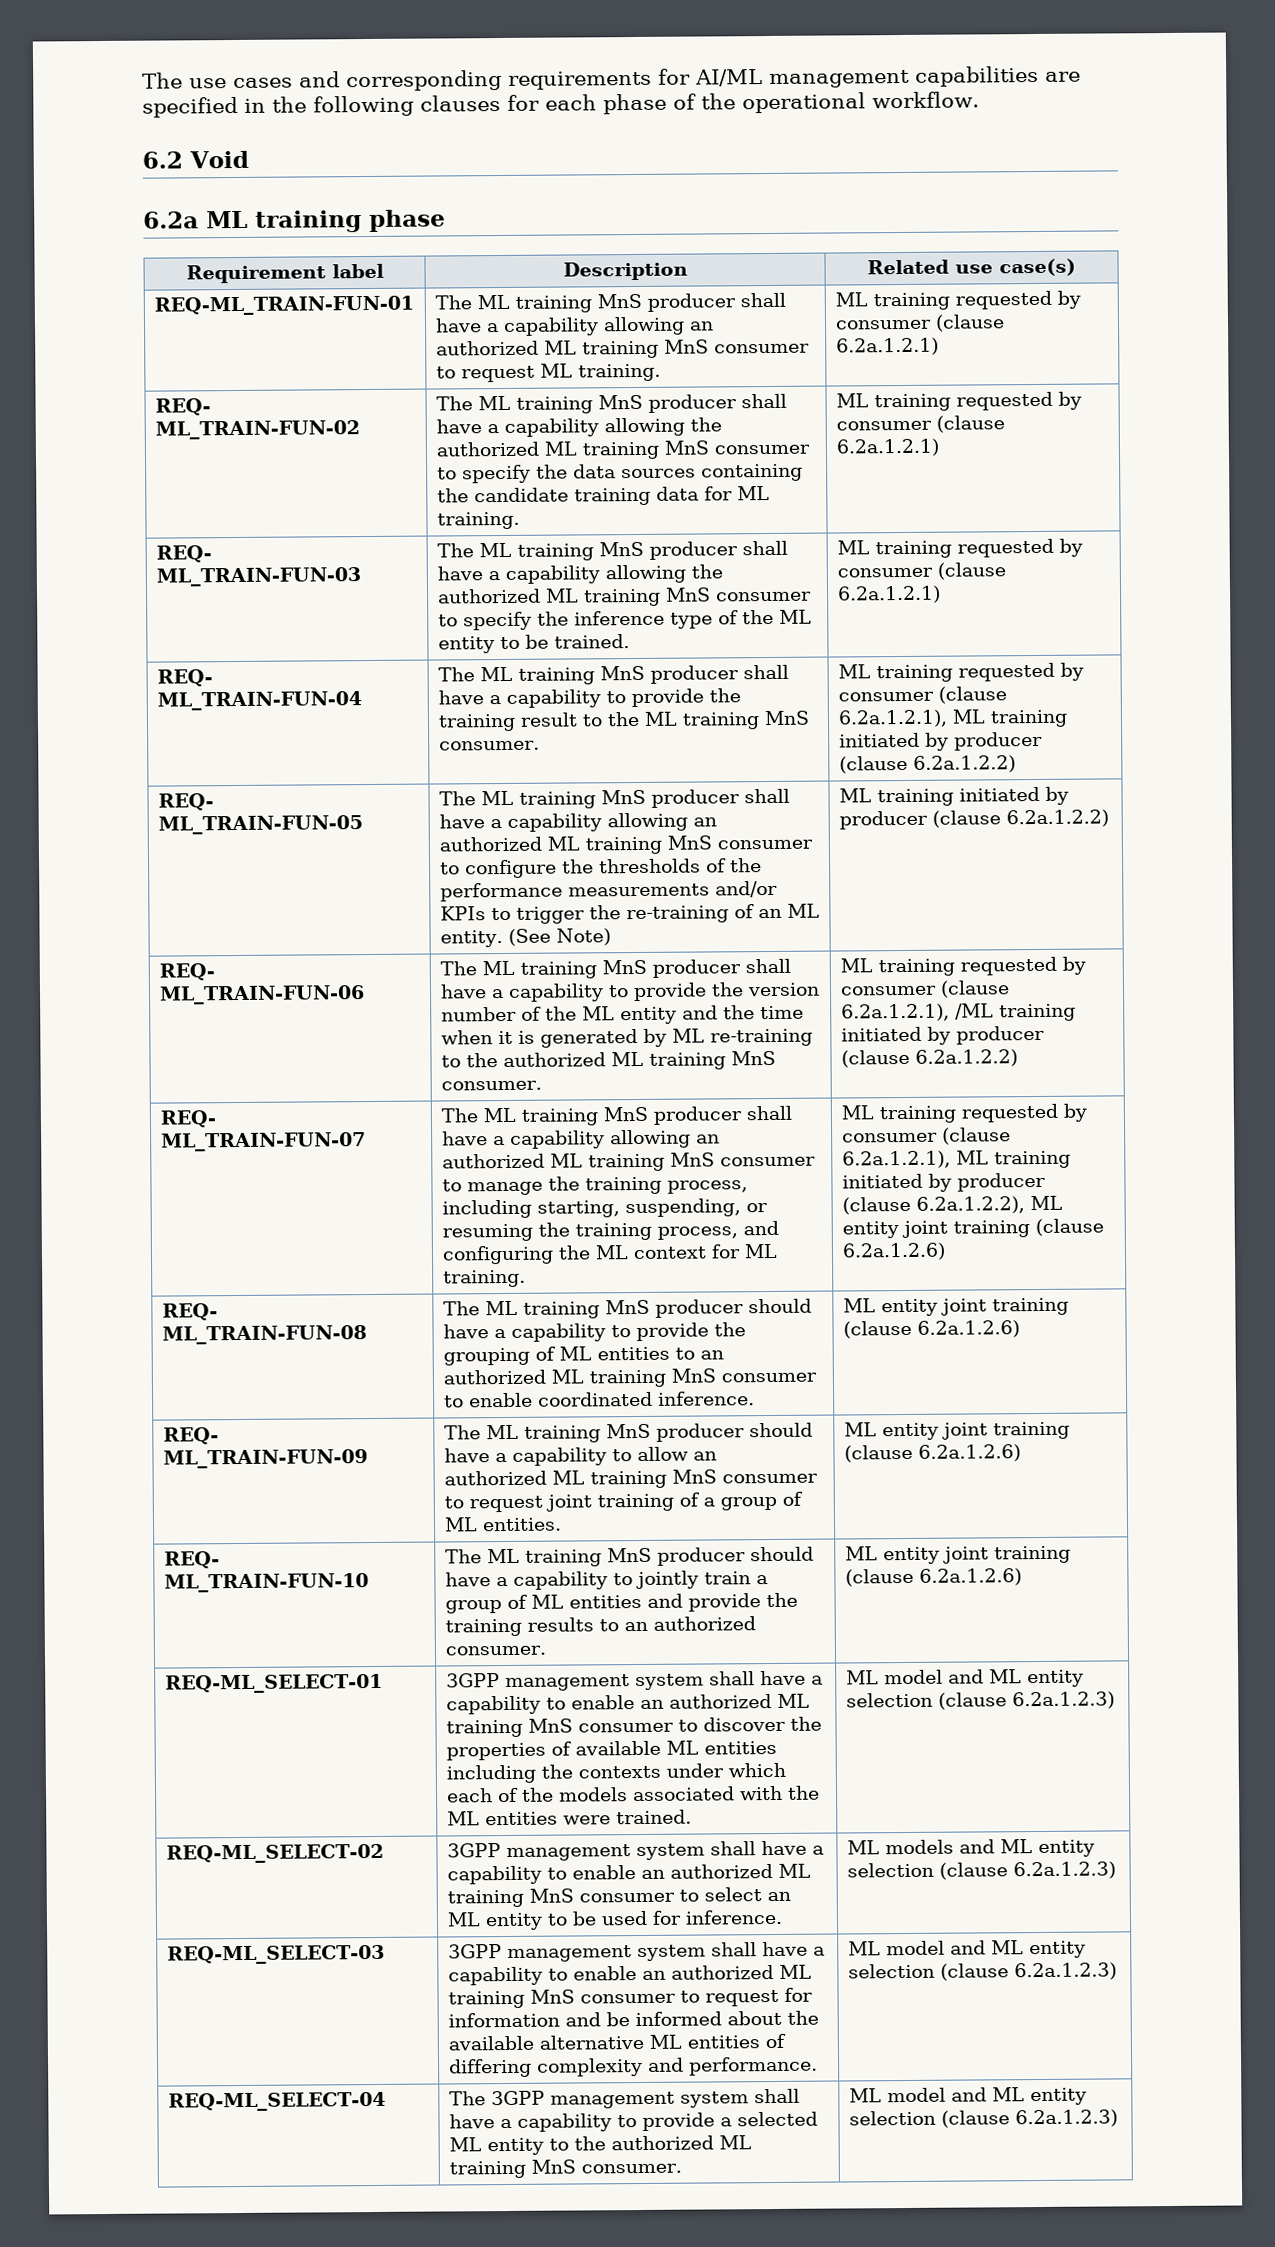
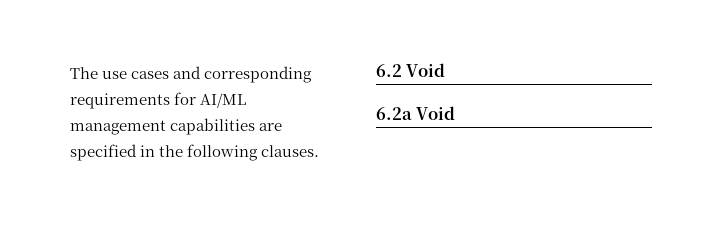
- The use cases and corresponding requirements for AI/ML management capabilities are specified in the following clauses for each phase of the operational workflow.
+ The use cases and corresponding requirements for AI/ML management capabilities are specified in the following clauses.
  6.2 Void
- 6.2a ML training phase
- Requirement label | Description | Related use case(s)
- REQ-ML_TRAIN-FUN-01 | The ML training MnS producer shall have a capability allowing an authorized ML training MnS consumer to request ML training. | ML training requested by consumer (clause 6.2a.1.2.1)
- REQ- ML_TRAIN-FUN-02 | The ML training MnS producer shall have a capability allowing the authorized ML training MnS consumer to specify the data sources containing the candidate training data for ML training. | ML training requested by consumer (clause 6.2a.1.2.1)
- REQ- ML_TRAIN-FUN-03 | The ML training MnS producer shall have a capability allowing the authorized ML training MnS consumer to specify the inference type of the ML entity to be trained. | ML training requested by consumer (clause 6.2a.1.2.1)
- REQ- ML_TRAIN-FUN-04 | The ML training MnS producer shall have a capability to provide the training result to the ML training MnS consumer. | ML training requested by consumer (clause 6.2a.1.2.1), ML training initiated by producer (clause 6.2a.1.2.2)
- REQ- ML_TRAIN-FUN-05 | The ML training MnS producer shall have a capability allowing an authorized ML training MnS consumer to configure the thresholds of the performance measurements and/or KPIs to trigger the re-training of an ML entity. (See Note) | ML training initiated by producer (clause 6.2a.1.2.2)
- REQ- ML_TRAIN-FUN-06 | The ML training MnS producer shall have a capability to provide the version number of the ML entity and the time when it is generated by ML re-training to the authorized ML training MnS consumer. | ML training requested by consumer (clause 6.2a.1.2.1), /ML training initiated by producer (clause 6.2a.1.2.2)
- REQ- ML_TRAIN-FUN-07 | The ML training MnS producer shall have a capability allowing an authorized ML training MnS consumer to manage the training process, including starting, suspending, or resuming the training process, and configuring the ML context for ML training. | ML training requested by consumer (clause 6.2a.1.2.1), ML training initiated by producer (clause 6.2a.1.2.2), ML entity joint training (clause 6.2a.1.2.6)
- REQ- ML_TRAIN-FUN-08 | The ML training MnS producer should have a capability to provide the grouping of ML entities to an authorized ML training MnS consumer to enable coordinated inference. | ML entity joint training (clause 6.2a.1.2.6)
- REQ- ML_TRAIN-FUN-09 | The ML training MnS producer should have a capability to allow an authorized ML training MnS consumer to request joint training of a group of ML entities. | ML entity joint training (clause 6.2a.1.2.6)
- REQ- ML_TRAIN-FUN-10 | The ML training MnS producer should have a capability to jointly train a group of ML entities and provide the training results to an authorized consumer. | ML entity joint training (clause 6.2a.1.2.6)
- REQ-ML_SELECT-01 | 3GPP management system shall have a capability to enable an authorized ML training MnS consumer to discover the properties of available ML entities including the contexts under which each of the models associated with the ML entities were trained. | ML model and ML entity selection (clause 6.2a.1.2.3)
- REQ-ML_SELECT-02 | 3GPP management system shall have a capability to enable an authorized ML training MnS consumer to select an ML entity to be used for inference. | ML models and ML entity selection (clause 6.2a.1.2.3)
- REQ-ML_SELECT-03 | 3GPP management system shall have a capability to enable an authorized ML training MnS consumer to request for information and be informed about the available alternative ML entities of differing complexity and performance. | ML model and ML entity selection (clause 6.2a.1.2.3)
- REQ-ML_SELECT-04 | The 3GPP management system shall have a capability to provide a selected ML entity to the authorized ML training MnS consumer. | ML model and ML entity selection (clause 6.2a.1.2.3)
+ 6.2a Void

